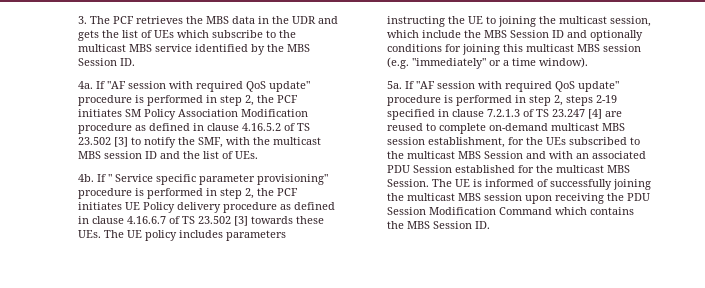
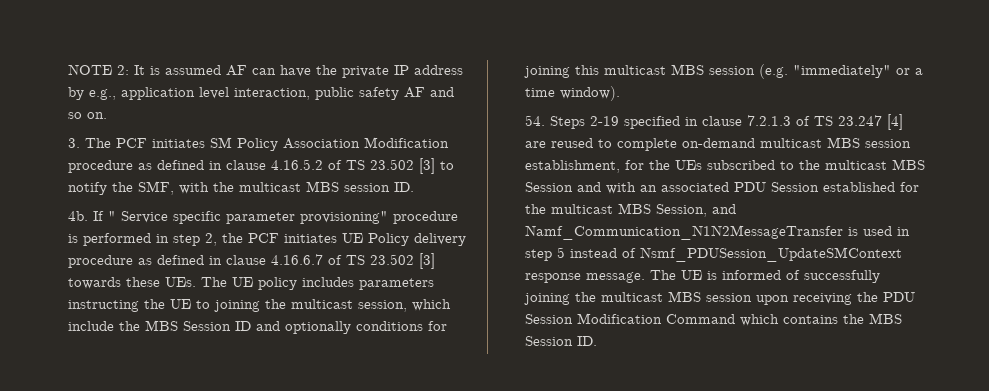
- 3. The PCF retrieves the MBS data in the UDR and gets the list of UEs which subscribe to the multicast MBS service identified by the MBS Session ID.
- 4a. If "AF session with required QoS update" procedure is performed in step 2, the PCF initiates SM Policy Association Modification procedure as defined in clause 4.16.5.2 of TS 23.502 [3] to notify the SMF, with the multicast MBS session ID and the list of UEs.
+ NOTE 2: It is assumed AF can have the private IP address by e.g., application level interaction, public safety AF and so on.
+ 3. The PCF initiates SM Policy Association Modification procedure as defined in clause 4.16.5.2 of TS 23.502 [3] to notify the SMF, with the multicast MBS session ID.
- 5a. If "AF session with required QoS update" procedure is performed in step 2, steps 2-19 specified in clause 7.2.1.3 of TS 23.247 [4] are reused to complete on-demand multicast MBS session establishment, for the UEs subscribed to the multicast MBS Session and with an associated PDU Session established for the multicast MBS Session.
+ 54. Steps 2-19 specified in clause 7.2.1.3 of TS 23.247 [4] are reused to complete on-demand multicast MBS session establishment, for the UEs subscribed to the multicast MBS Session and with an associated PDU Session established for the multicast MBS Session, and Namf_Communication_N1N2MessageTransfer is used in step 5 instead of Nsmf_PDUSession_UpdateSMContext response message.

